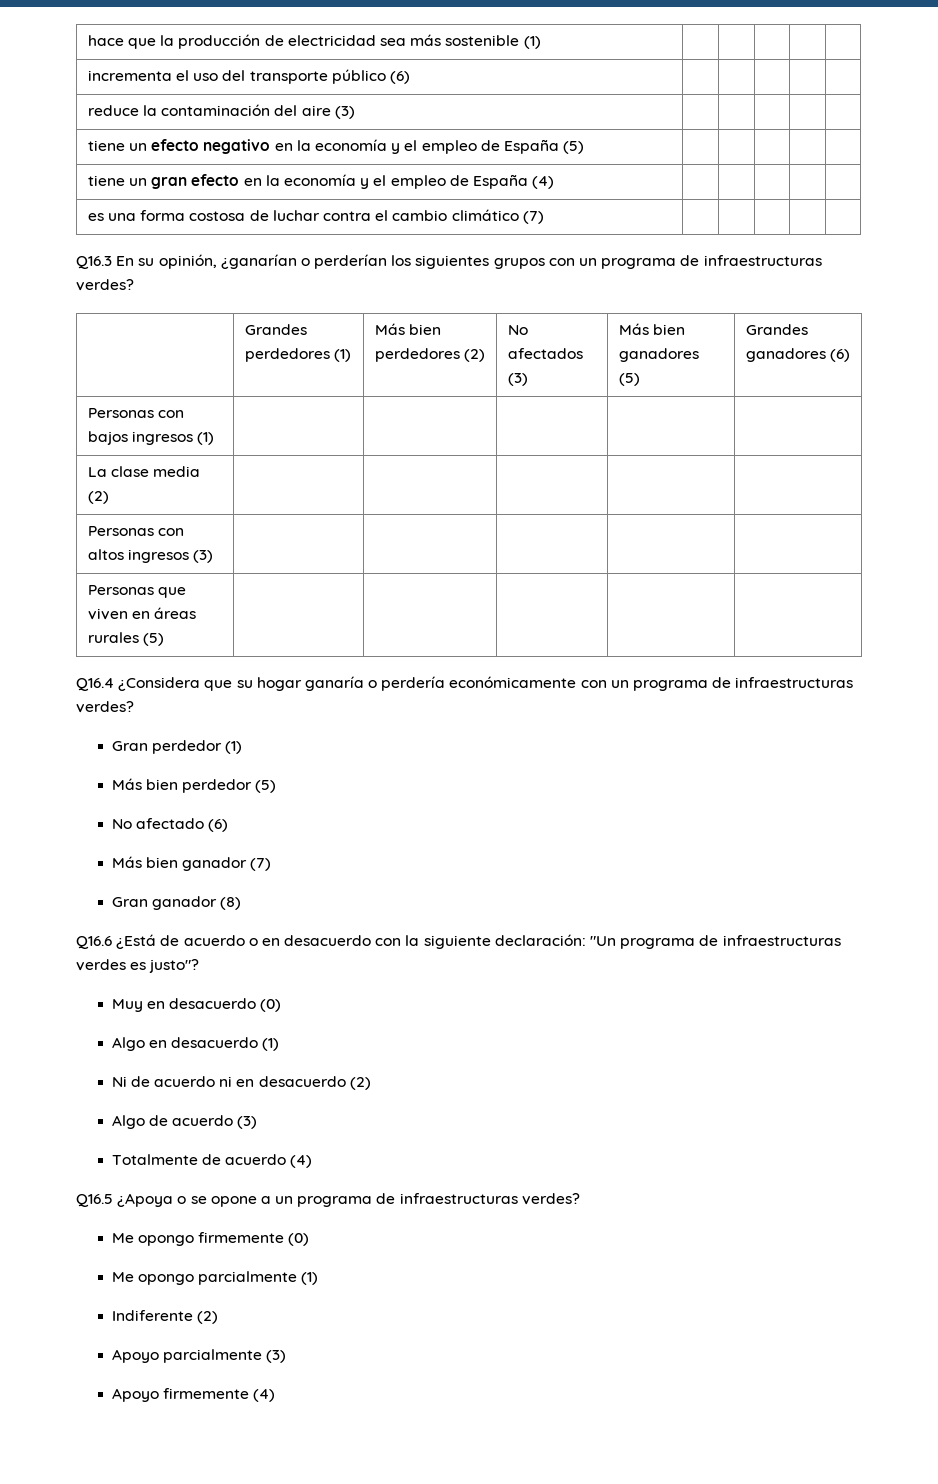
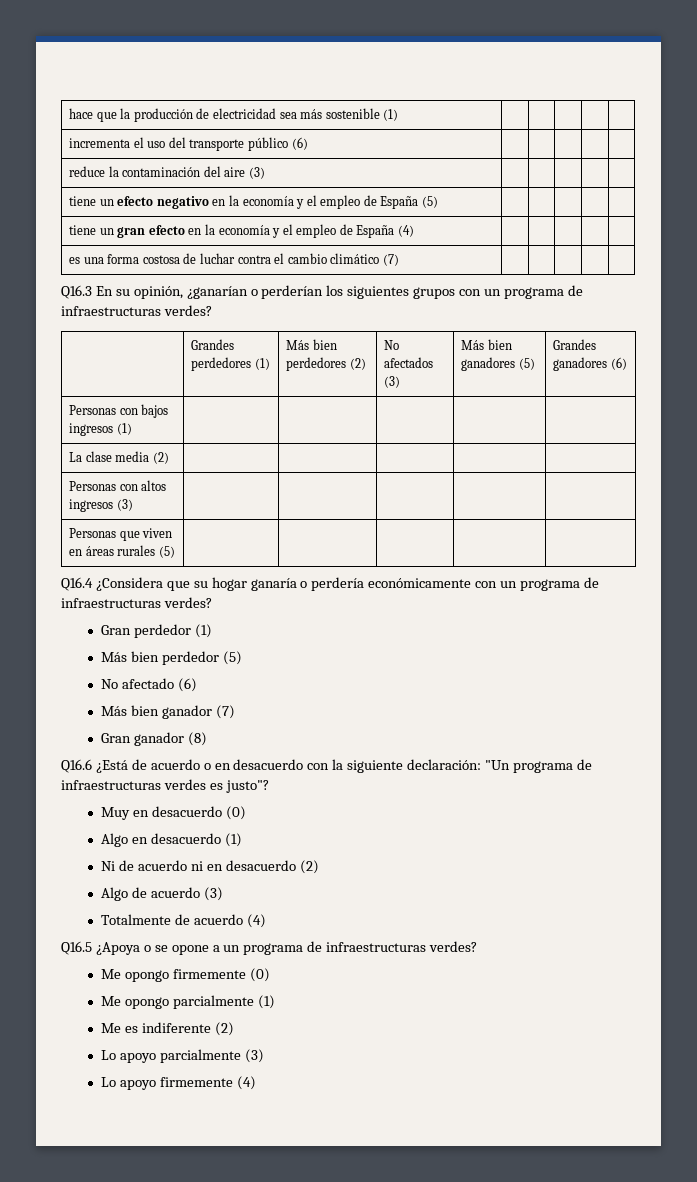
- Indiferente (2)
- Apoyo parcialmente (3)
+ Me es indiferente (2)
+ Lo apoyo parcialmente (3)
- Apoyo firmemente (4)
+ Lo apoyo firmemente (4)

